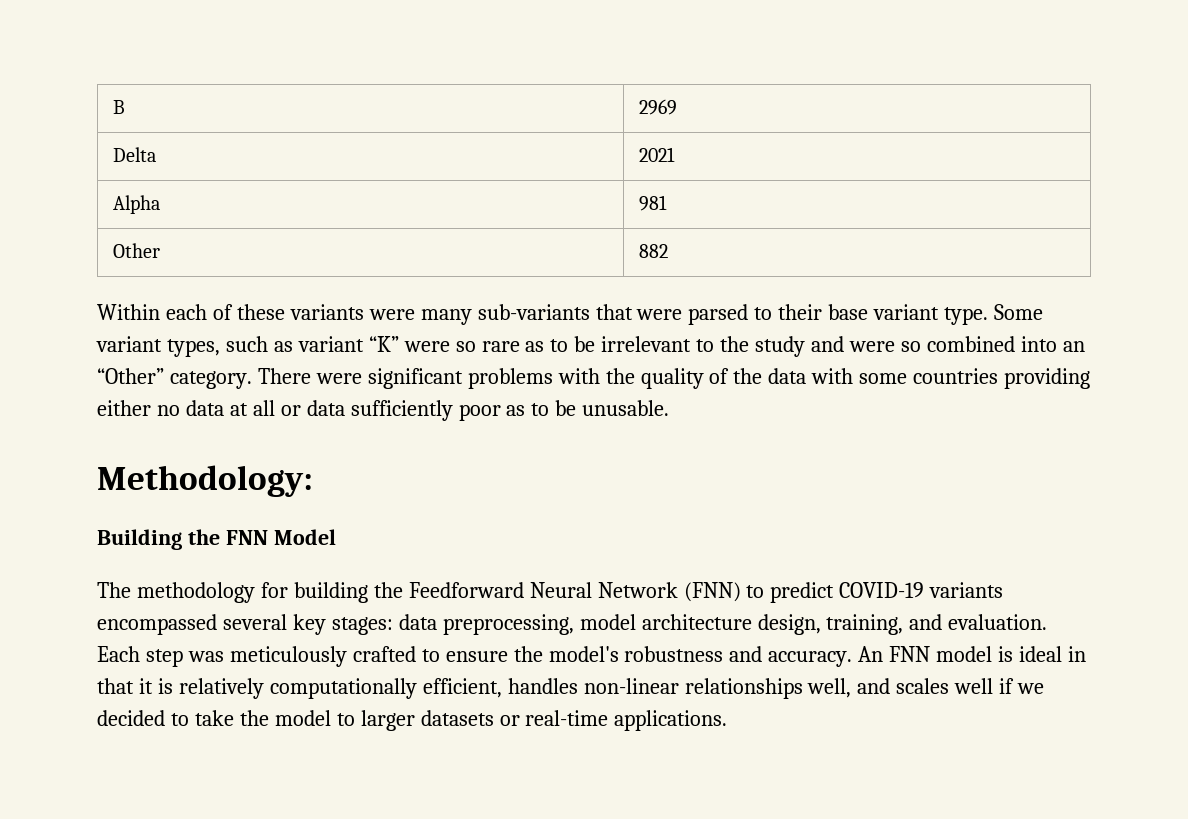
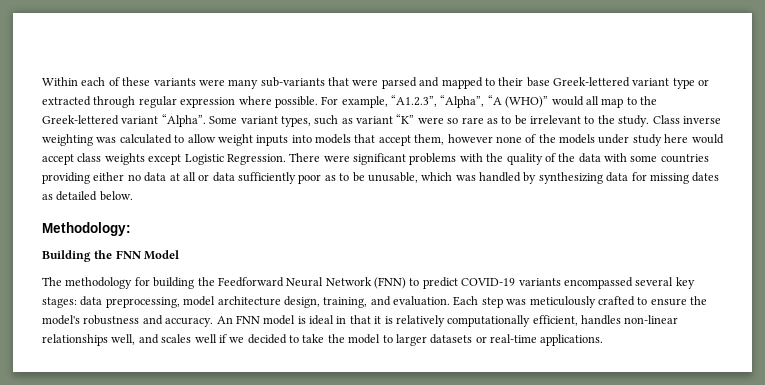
- B | 2969
- Delta | 2021
- Alpha | 981
- Other | 882
- Within each of these variants were many sub-variants that were parsed to their base variant type.
+ Within each of these variants were many sub-variants that were parsed and mapped to their base Greek-lettered variant type or extracted through regular expression where possible. For example, “A1.2.3”, “Alpha”, “A (WHO)” would all map to the Greek-lettered variant “Alpha”.
- Some variant types, such as variant “K” were so rare as to be irrelevant to the study and were so combined into an “Other” category.
+ Some variant types, such as variant “K” were so rare as to be irrelevant to the study. Class inverse weighting was calculated to allow weight inputs into models that accept them, however none of the models under study here would accept class weights except Logistic Regression.
- There were significant problems with the quality of the data with some countries providing either no data at all or data sufficiently poor as to be unusable.
+ There were significant problems with the quality of the data with some countries providing either no data at all or data sufficiently poor as to be unusable, which was handled by synthesizing data for missing dates as detailed below.

